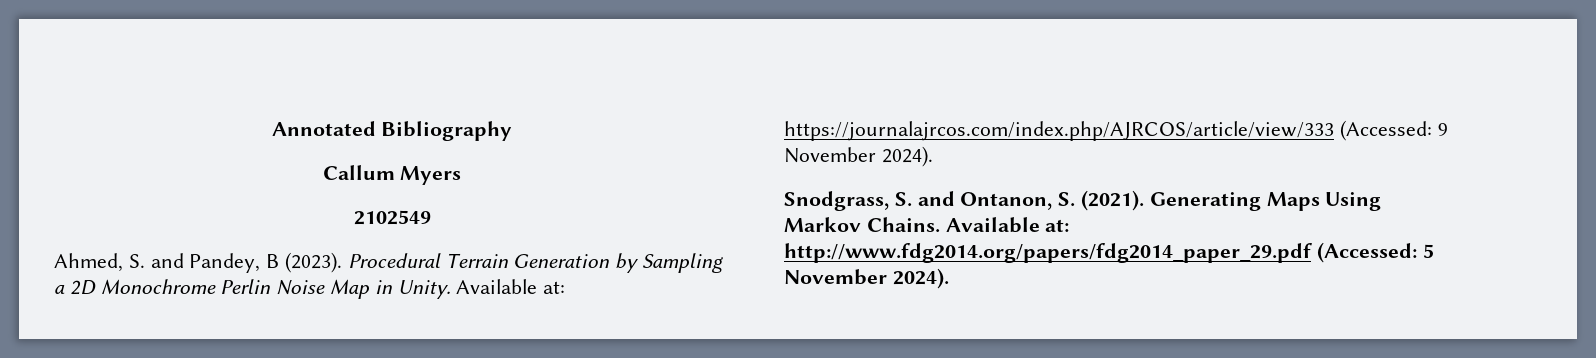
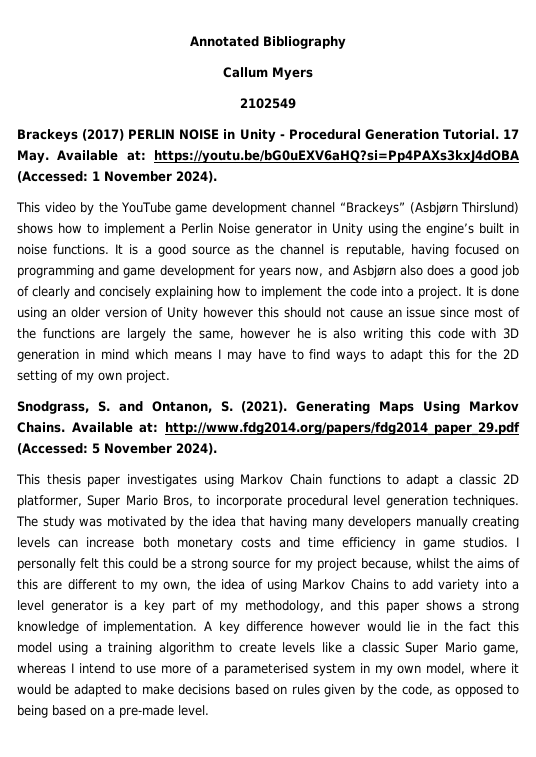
- Ahmed, S. and Pandey, B (2023). Procedural Terrain Generation by Sampling a 2D Monochrome Perlin Noise Map in Unity. Available at: https://journalajrcos.com/index.php/AJRCOS/article/view/333 (Accessed: 9 November 2024).
+ Brackeys (2017) PERLIN NOISE in Unity - Procedural Generation Tutorial. 17 May. Available at: https://youtu.be/bG0uEXV6aHQ?si=Pp4PAXs3kxJ4dOBA (Accessed: 1 November 2024).
+ This video by the YouTube game development channel “Brackeys” (Asbjørn Thirslund) shows how to implement a Perlin Noise generator in Unity using the engine’s built in noise functions. It is a good source as the channel is reputable, having focused on programming and game development for years now, and Asbjørn also does a good job of clearly and concisely explaining how to implement the code into a project. It is done using an older version of Unity however this should not cause an issue since most of the functions are largely the same, however he is also writing this code with 3D generation in mind which means I may have to find ways to adapt this for the 2D setting of my own project.
+ This thesis paper investigates using Markov Chain functions to adapt a classic 2D platformer, Super Mario Bros, to incorporate procedural level generation techniques. The study was motivated by the idea that having many developers manually creating levels can increase both monetary costs and time efficiency in game studios. I personally felt this could be a strong source for my project because, whilst the aims of this are different to my own, the idea of using Markov Chains to add variety into a level generator is a key part of my methodology, and this paper shows a strong knowledge of implementation. A key difference however would lie in the fact this model using a training algorithm to create levels like a classic Super Mario game, whereas I intend to use more of a parameterised system in my own model, where it would be adapted to make decisions based on rules given by the code, as opposed to being based on a pre-made level.

